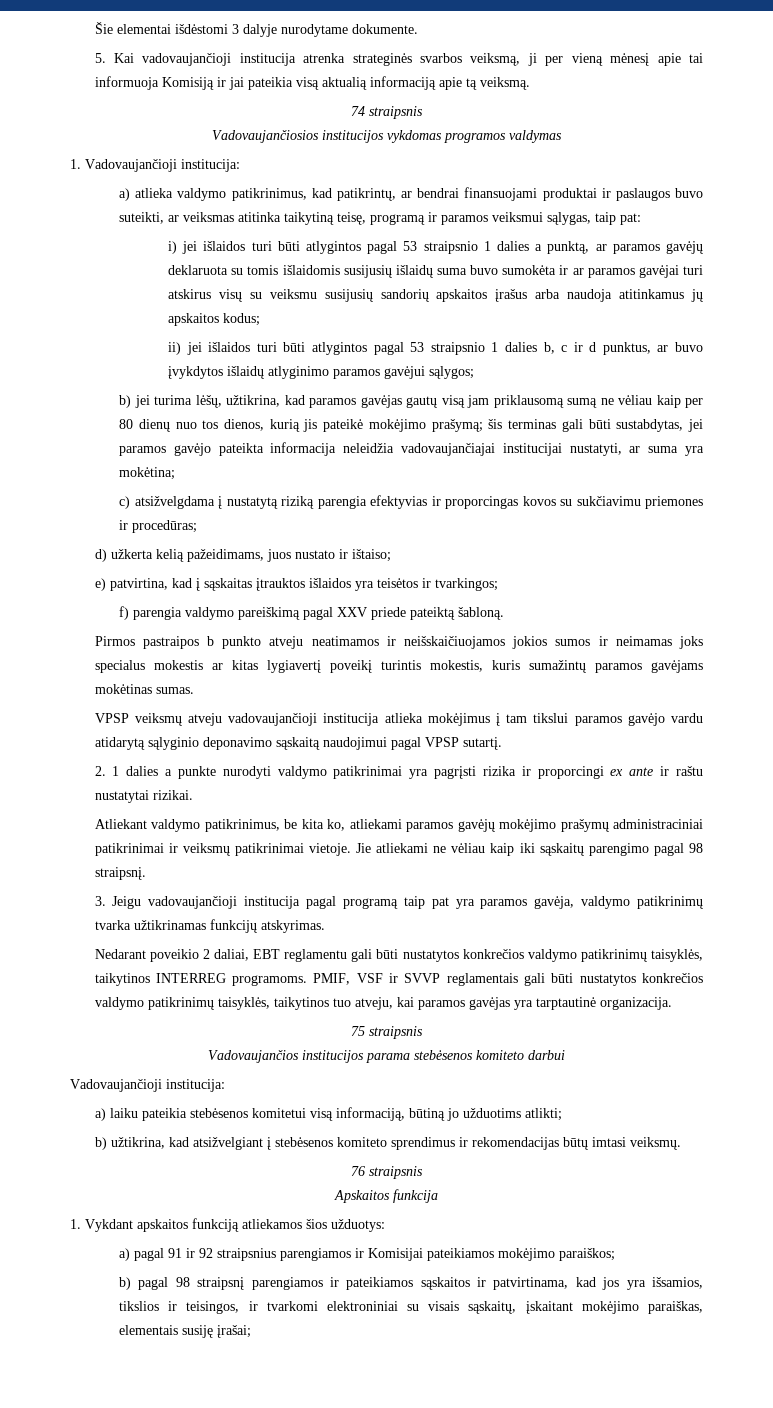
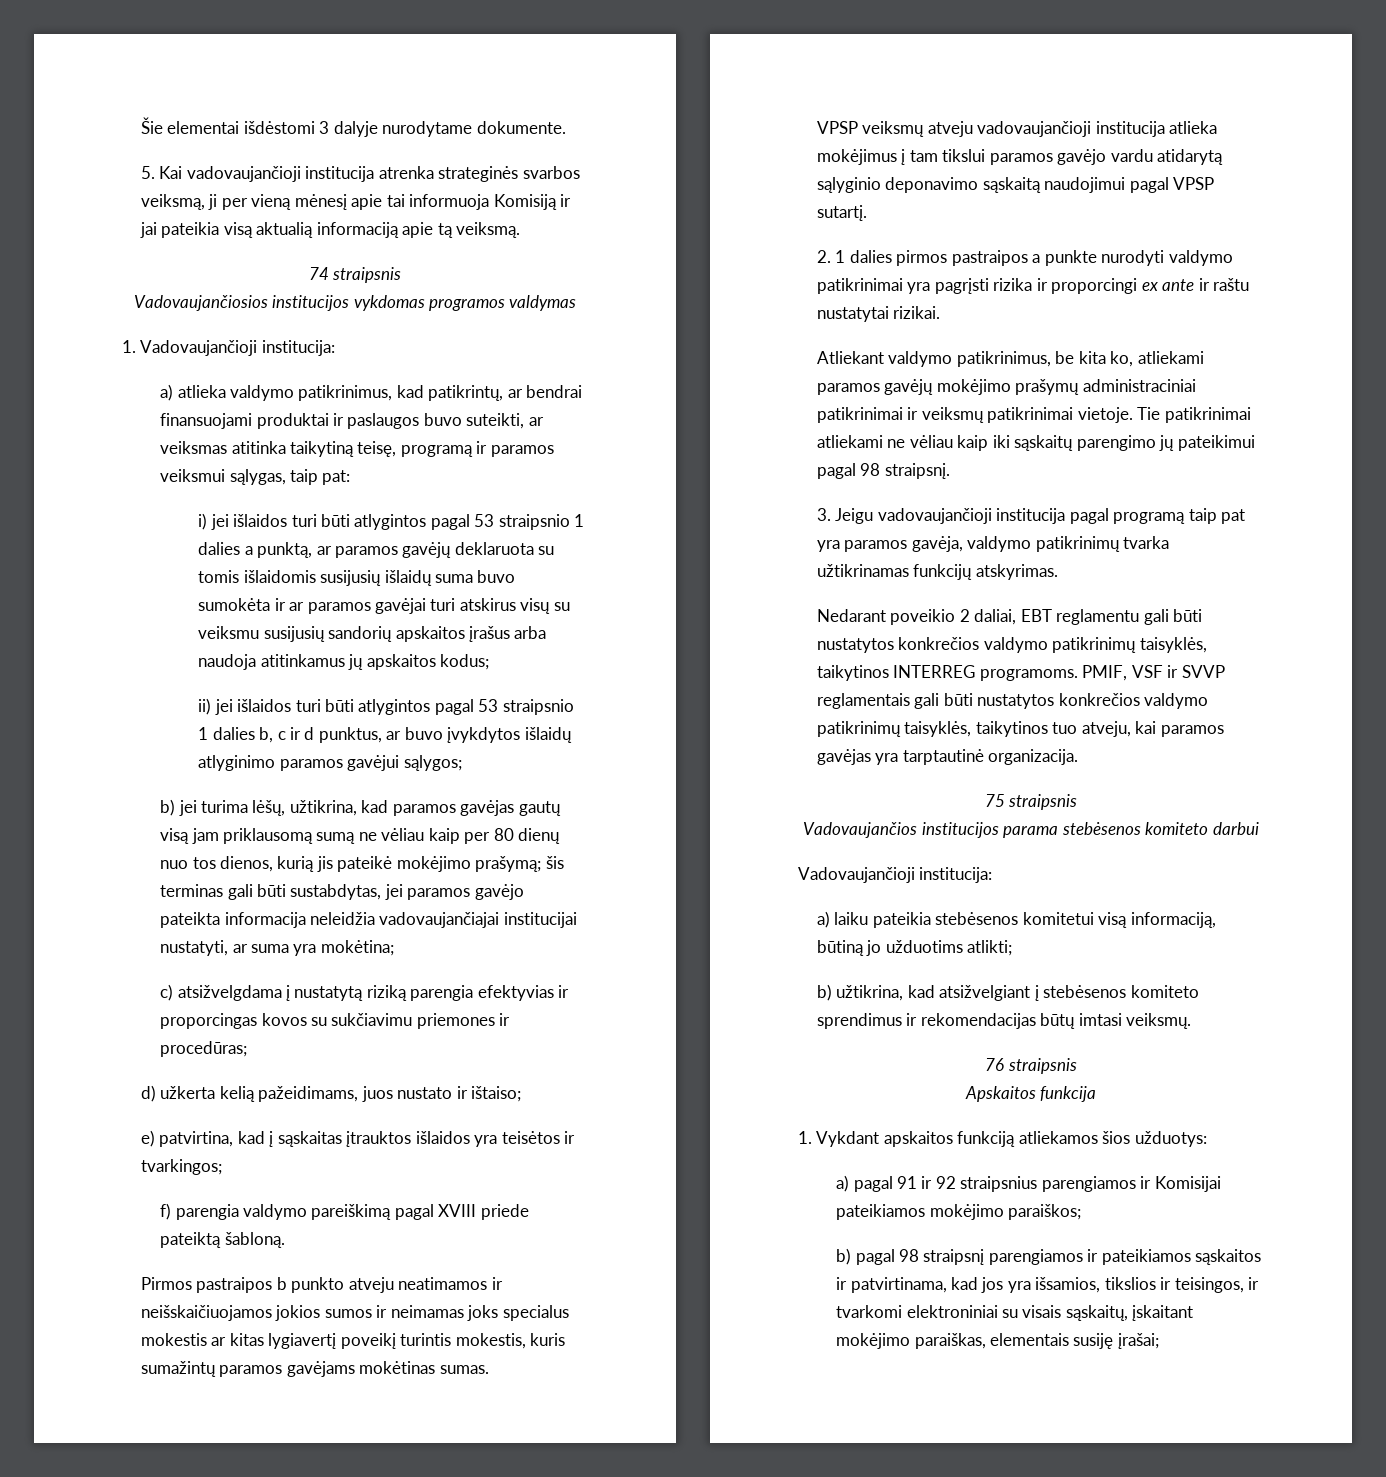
- f) parengia valdymo pareiškimą pagal XXV priede pateiktą šabloną.
+ f) parengia valdymo pareiškimą pagal XVIII priede pateiktą šabloną.
- 2. 1 dalies a punkte nurodyti valdymo patikrinimai yra pagrįsti rizika ir proporcingi ex ante ir raštu nustatytai rizikai.
+ 2. 1 dalies pirmos pastraipos a punkte nurodyti valdymo patikrinimai yra pagrįsti rizika ir proporcingi ex ante ir raštu nustatytai rizikai.
- Jie atliekami ne vėliau kaip iki sąskaitų parengimo pagal 98 straipsnį.
+ Tie patikrinimai atliekami ne vėliau kaip iki sąskaitų parengimo jų pateikimui pagal 98 straipsnį.

